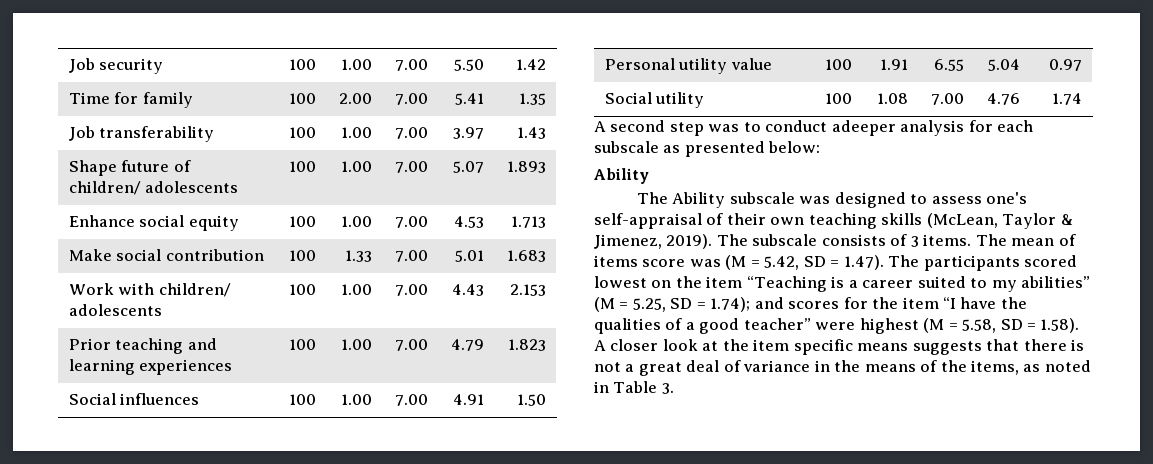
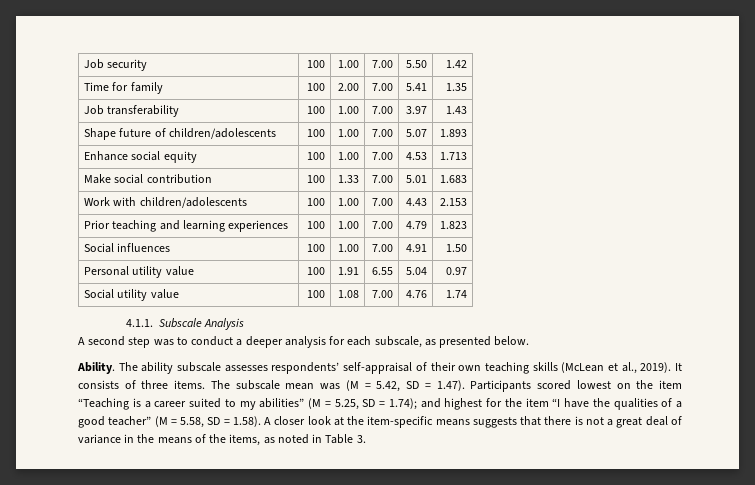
- Shape future of children/ adolescents | 100 | 1.00 | 7.00 | 5.07 | 1.893
+ Shape future of children/adolescents | 100 | 1.00 | 7.00 | 5.07 | 1.893
- Work with children/ adolescents | 100 | 1.00 | 7.00 | 4.43 | 2.153
+ Work with children/adolescents | 100 | 1.00 | 7.00 | 4.43 | 2.153
- Social utility | 100 | 1.08 | 7.00 | 4.76 | 1.74
+ Social utility value | 100 | 1.08 | 7.00 | 4.76 | 1.74
+ 4.1.1. Subscale Analysis
- A second step was to conduct adeeper analysis for each subscale as presented below:
- Ability
- The Ability subscale was designed to assess one's self-appraisal of their own teaching skills (McLean, Taylor & Jimenez, 2019). The subscale consists of 3 items. The mean of items score was (M = 5.42, SD = 1.47). The participants scored lowest on the item “Teaching is a career suited to my abilities” (M = 5.25, SD = 1.74);
+ A second step was to conduct a deeper analysis for each subscale, as presented below.
+ Ability. The ability subscale assesses respondents’ self-appraisal of their own teaching skills (McLean et al., 2019). It consists of three items. The subscale mean was (M = 5.42, SD = 1.47). Participants scored lowest on the item “Teaching is a career suited to my abilities” (M = 5.25, SD = 1.74);
- and scores for the item “I have the qualities of a good teacher” were highest (M = 5.58, SD = 1.58). A closer look at the item specific means suggests that there is not a great deal of variance in the means of the items, as noted in Table 3.
+ and highest for the item “I have the qualities of a good teacher” (M = 5.58, SD = 1.58). A closer look at the item-specific means suggests that there is not a great deal of variance in the means of the items, as noted in Table 3.

